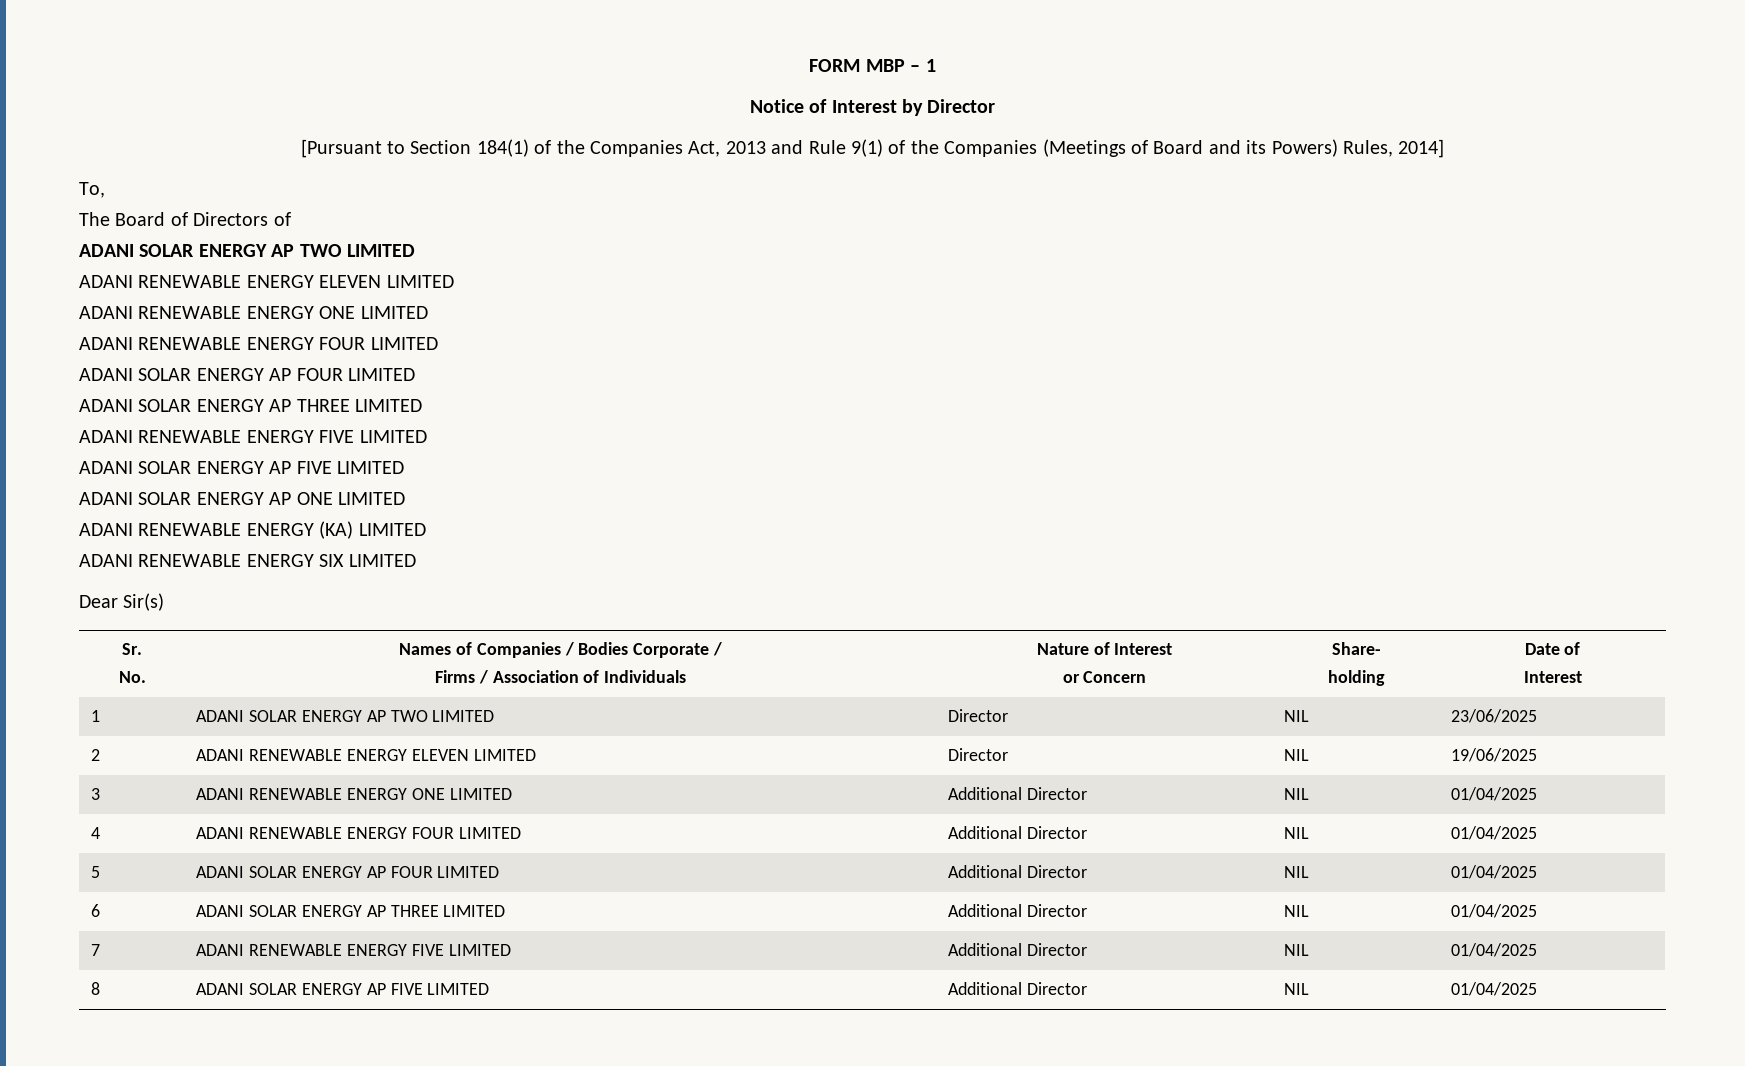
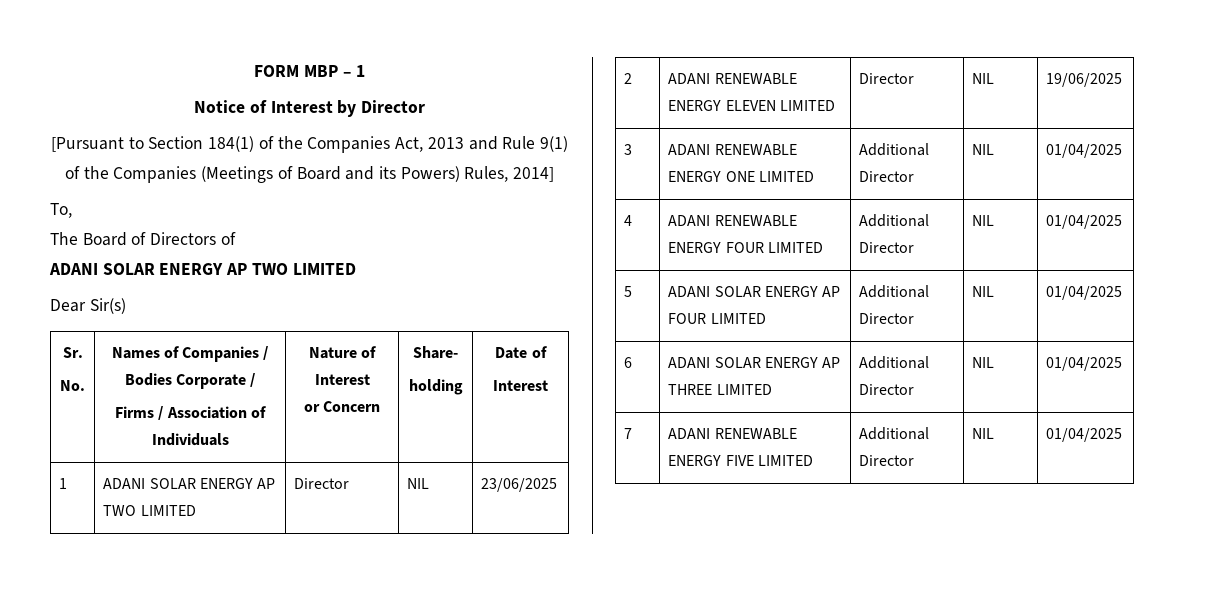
  The Board of Directors of
  ADANI SOLAR ENERGY AP TWO LIMITED
- ADANI RENEWABLE ENERGY ELEVEN LIMITED
- ADANI RENEWABLE ENERGY ONE LIMITED
- ADANI RENEWABLE ENERGY FOUR LIMITED
- ADANI SOLAR ENERGY AP FOUR LIMITED
- ADANI SOLAR ENERGY AP THREE LIMITED
- ADANI RENEWABLE ENERGY FIVE LIMITED
- ADANI SOLAR ENERGY AP FIVE LIMITED
- ADANI SOLAR ENERGY AP ONE LIMITED
- ADANI RENEWABLE ENERGY (KA) LIMITED
- ADANI RENEWABLE ENERGY SIX LIMITED
- 8 | ADANI SOLAR ENERGY AP FIVE LIMITED | Additional Director | NIL | 01/04/2025

